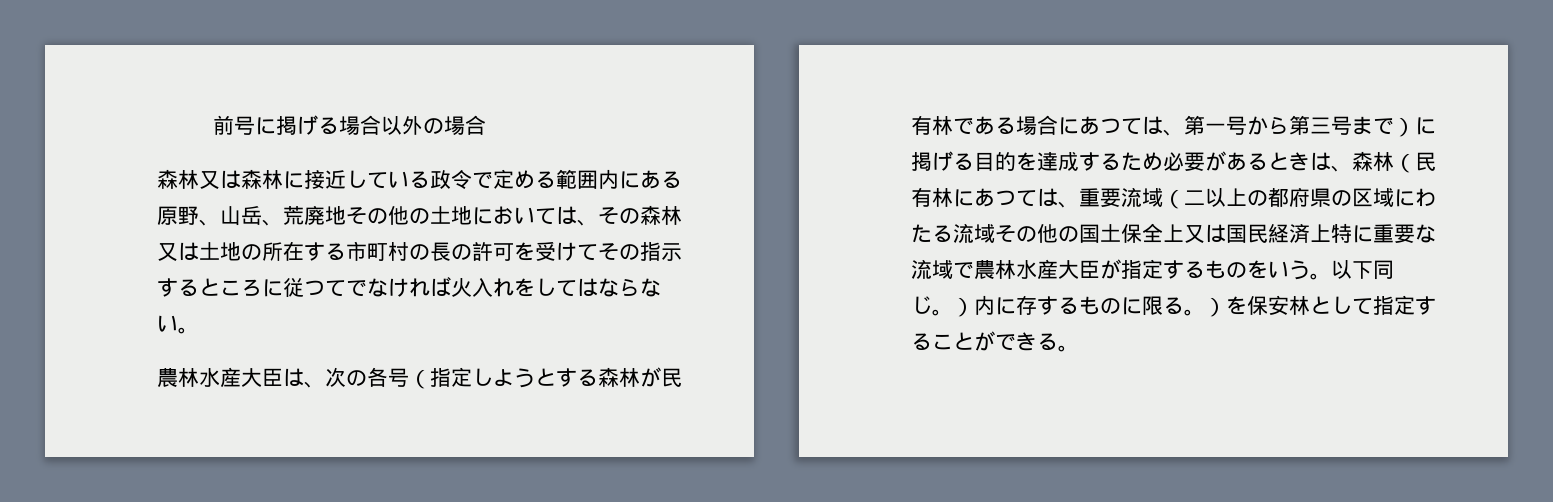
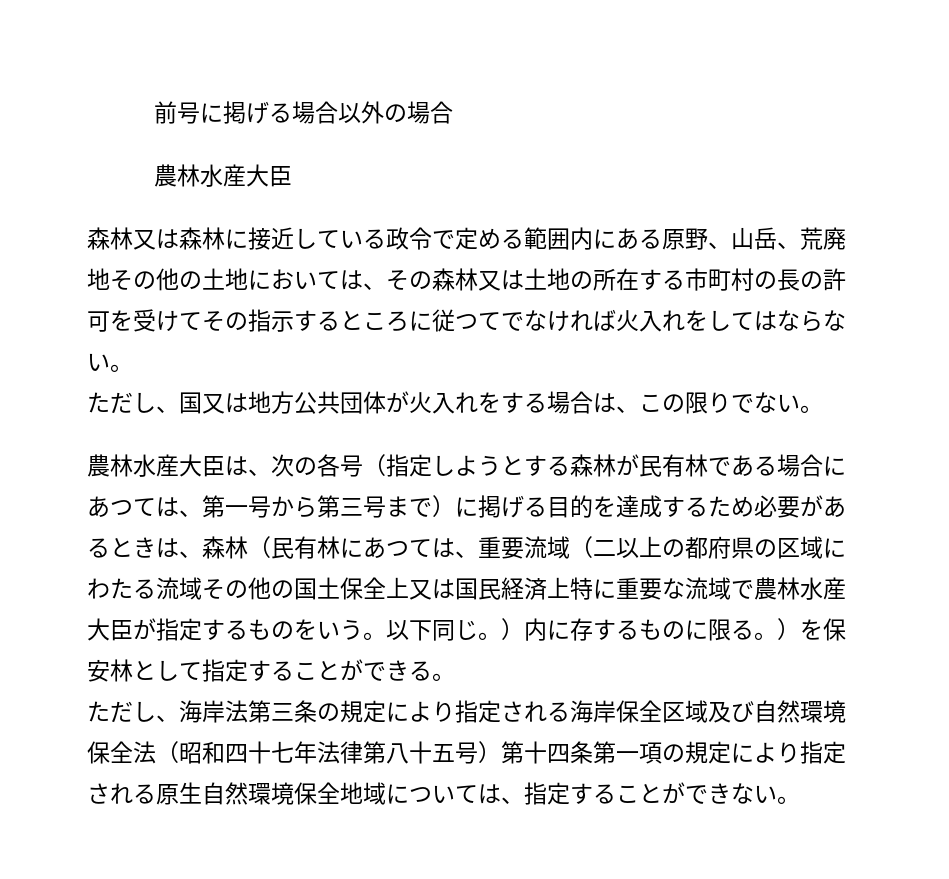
  前号に掲げる場合以外の場合
+ 農林水産大臣
+ ただし、国又は地方公共団体が火入れをする場合は、この限りでない。
+ ただし、海岸法第三条の規定により指定される海岸保全区域及び自然環境保全法（昭和四十七年法律第八十五号）第十四条第一項の規定により指定される原生自然環境保全地域については、指定することができない。

